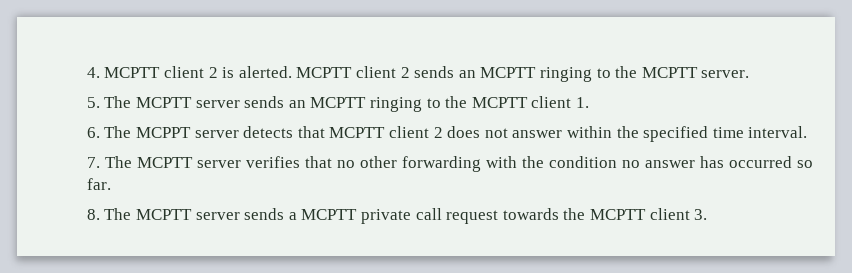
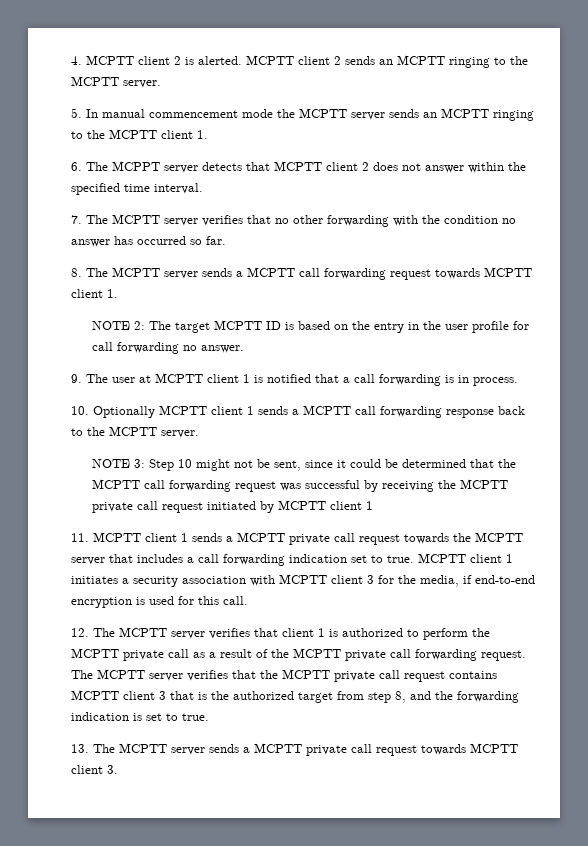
- 5. The MCPTT server sends an MCPTT ringing to the MCPTT client 1.
+ 5. In manual commencement mode the MCPTT server sends an MCPTT ringing to the MCPTT client 1.
- 8. The MCPTT server sends a MCPTT private call request towards the MCPTT client 3.
+ 8. The MCPTT server sends a MCPTT call forwarding request towards MCPTT client 1.
+ NOTE 2: The target MCPTT ID is based on the entry in the user profile for call forwarding no answer.
+ 9. The user at MCPTT client 1 is notified that a call forwarding is in process.
+ 10. Optionally MCPTT client 1 sends a MCPTT call forwarding response back to the MCPTT server.
+ NOTE 3: Step 10 might not be sent, since it could be determined that the MCPTT call forwarding request was successful by receiving the MCPTT private call request initiated by MCPTT client 1
+ 11. MCPTT client 1 sends a MCPTT private call request towards the MCPTT server that includes a call forwarding indication set to true. MCPTT client 1 initiates a security association with MCPTT client 3 for the media, if end-to-end encryption is used for this call.
+ 12. The MCPTT server verifies that client 1 is authorized to perform the MCPTT private call as a result of the MCPTT private call forwarding request. The MCPTT server verifies that the MCPTT private call request contains MCPTT client 3 that is the authorized target from step 8, and the forwarding indication is set to true.
+ 13. The MCPTT server sends a MCPTT private call request towards MCPTT client 3.

